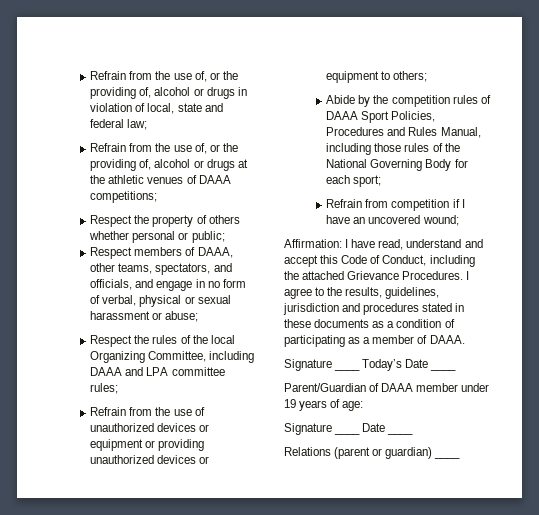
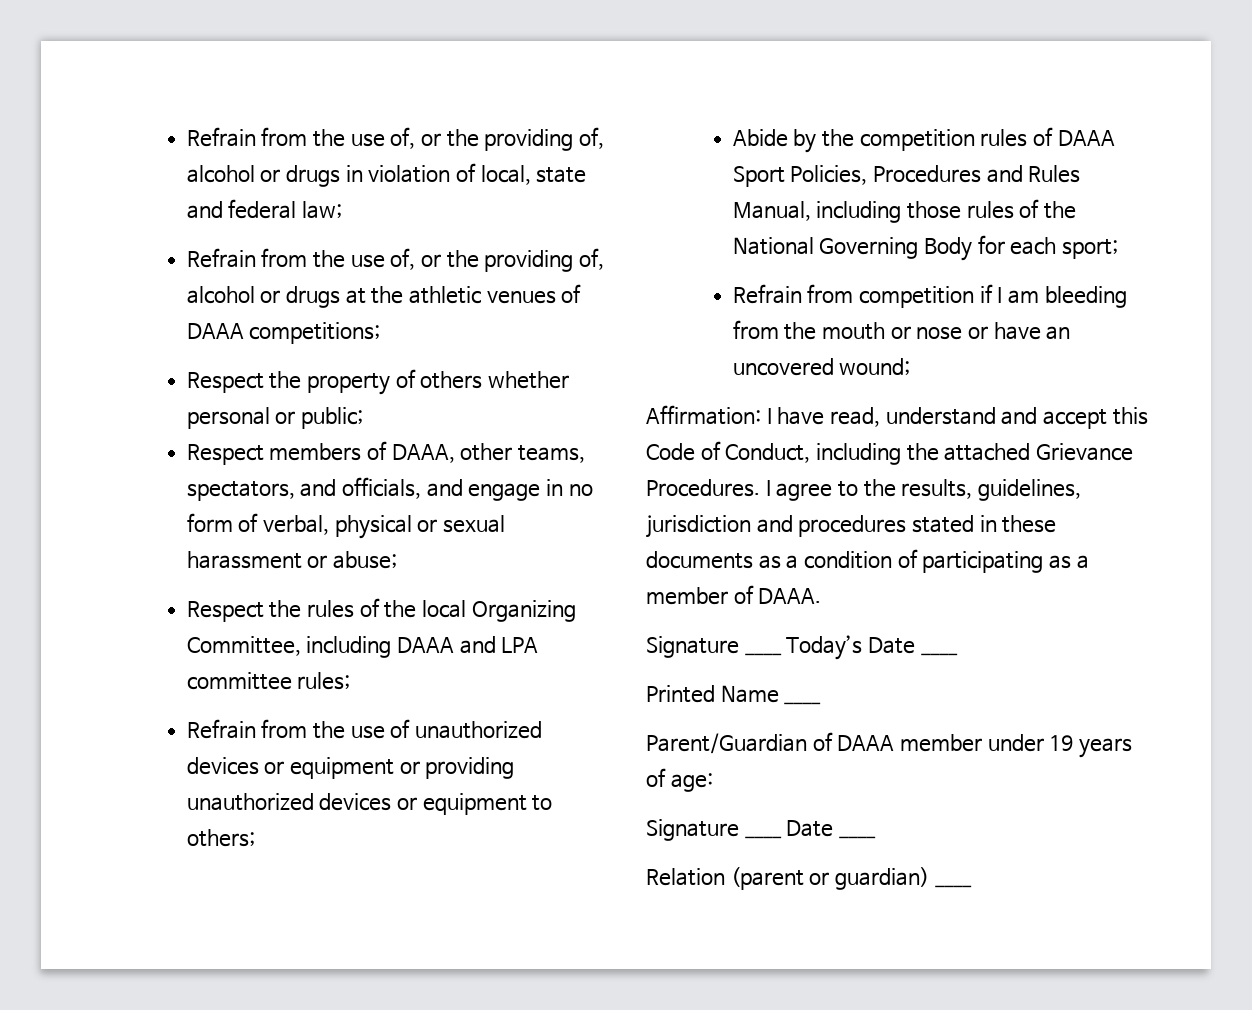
- Refrain from competition if I have an uncovered wound;
+ Refrain from competition if I am bleeding from the mouth or nose or have an uncovered wound;
+ Printed Name ____
- Relations (parent or guardian) ____
+ Relation (parent or guardian) ____

